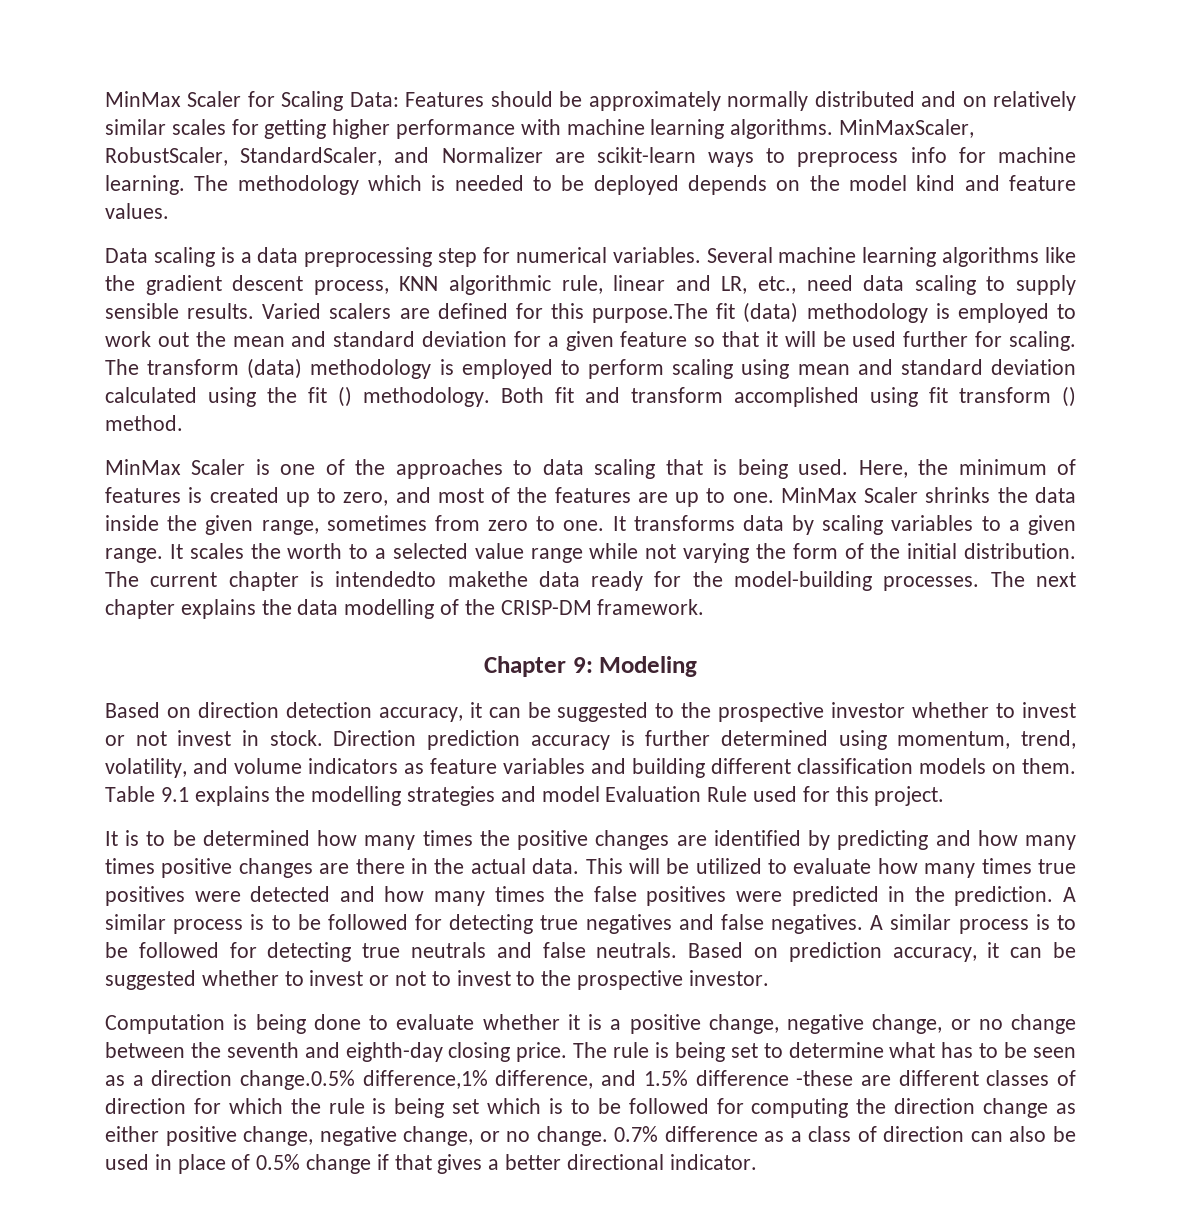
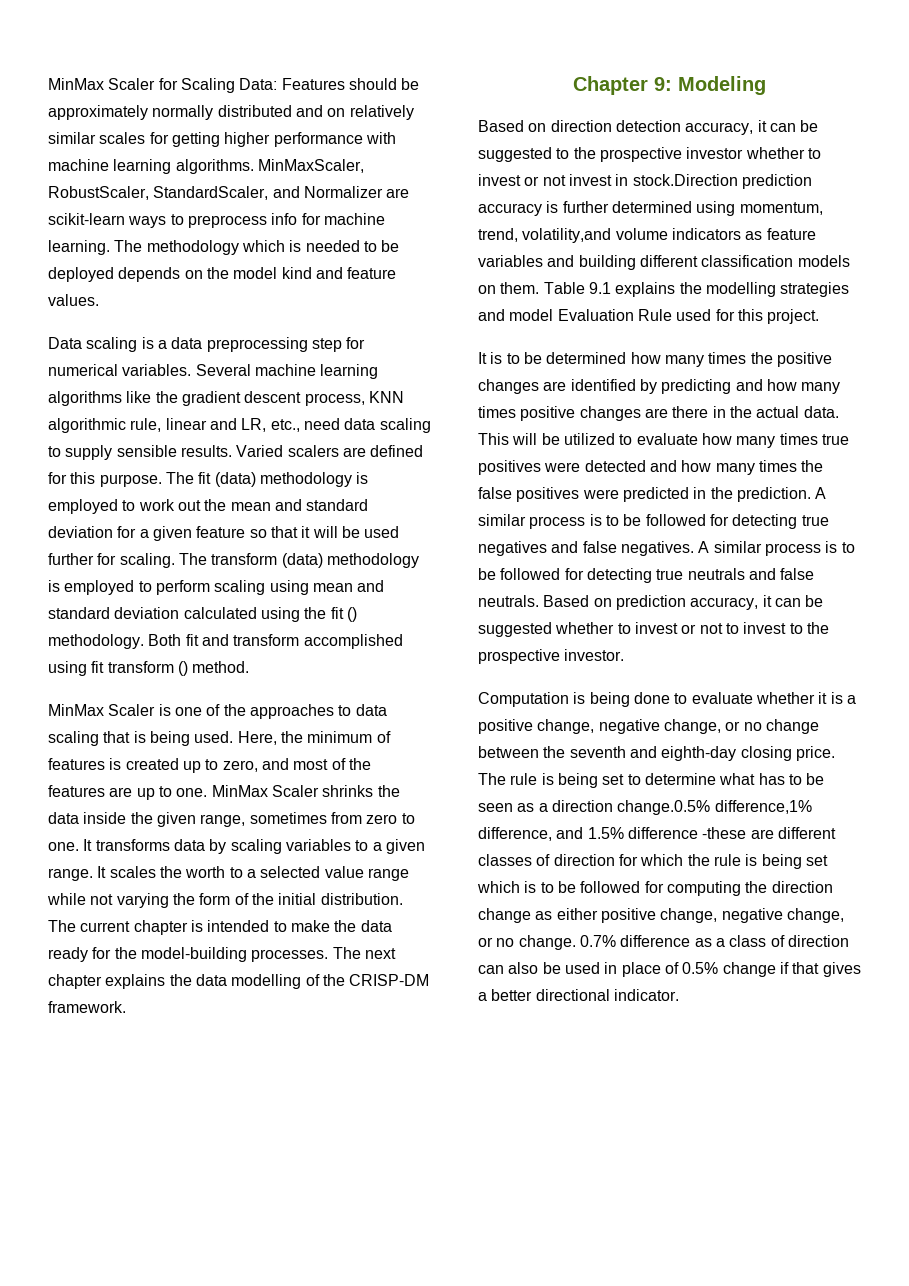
- Varied scalers are defined for this purpose.The fit (data) methodology is employed to work out the mean and standard deviation for a given feature so that it will be used further for scaling.
+ Varied scalers are defined for this purpose. The fit (data) methodology is employed to work out the mean and standard deviation for a given feature so that it will be used further for scaling.
- The current chapter is intendedto makethe data ready for the model-building processes.
+ The current chapter is intended to make the data ready for the model-building processes.
- Based on direction detection accuracy, it can be suggested to the prospective investor whether to invest or not invest in stock. Direction prediction accuracy is further determined using momentum, trend, volatility, and volume indicators as feature variables and building different classification models on them.
+ Based on direction detection accuracy, it can be suggested to the prospective investor whether to invest or not invest in stock.Direction prediction accuracy is further determined using momentum, trend, volatility,and volume indicators as feature variables and building different classification models on them.

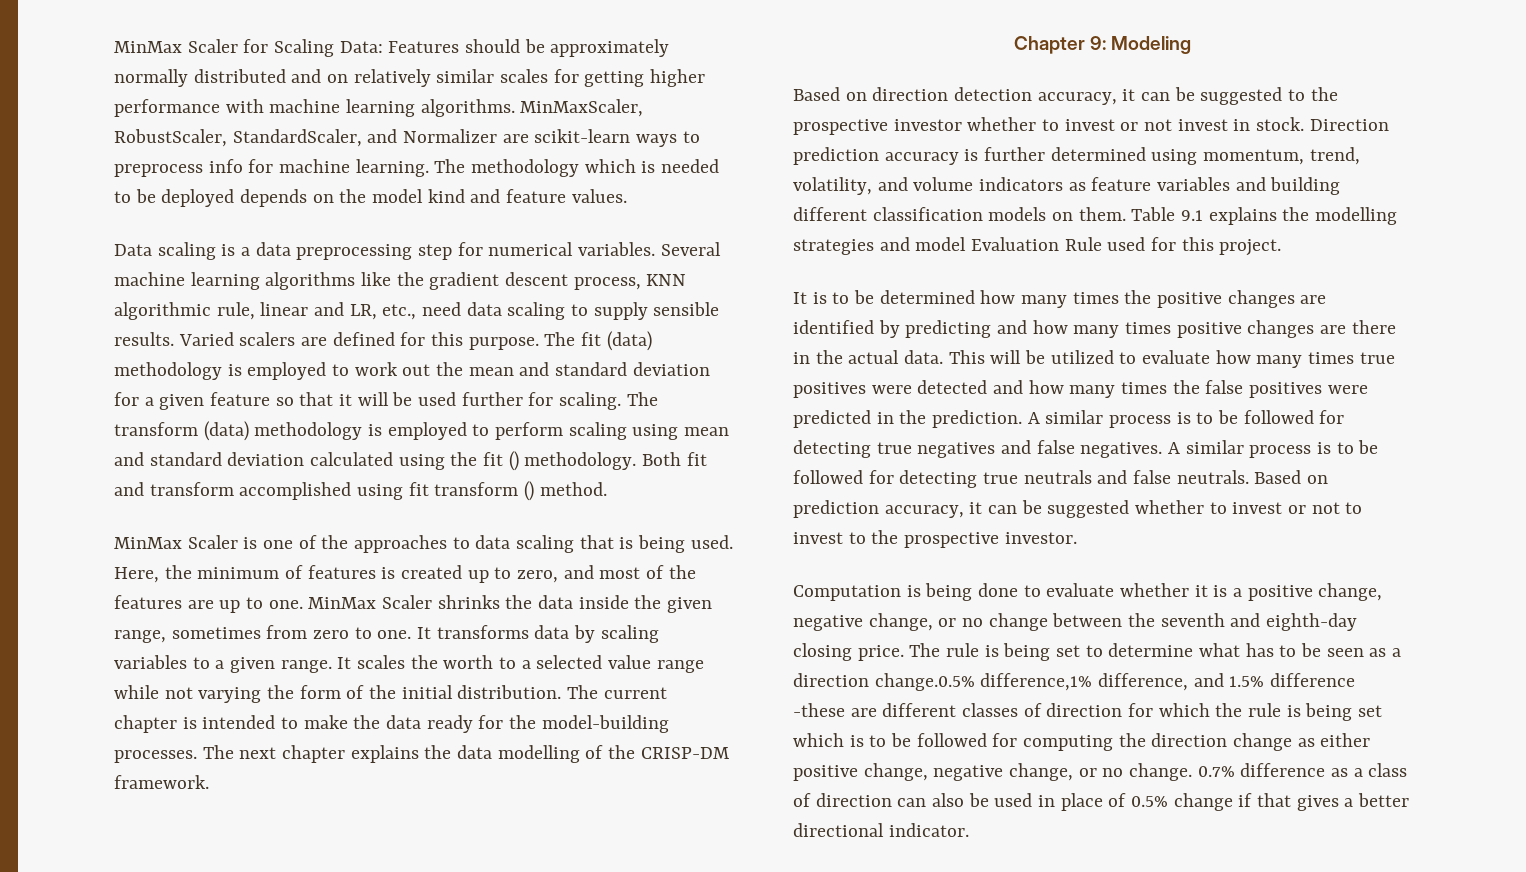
- Based on direction detection accuracy, it can be suggested to the prospective investor whether to invest or not invest in stock.Direction prediction accuracy is further determined using momentum, trend, volatility,and volume indicators as feature variables and building different classification models on them.
+ Based on direction detection accuracy, it can be suggested to the prospective investor whether to invest or not invest in stock. Direction prediction accuracy is further determined using momentum, trend, volatility, and volume indicators as feature variables and building different classification models on them.

